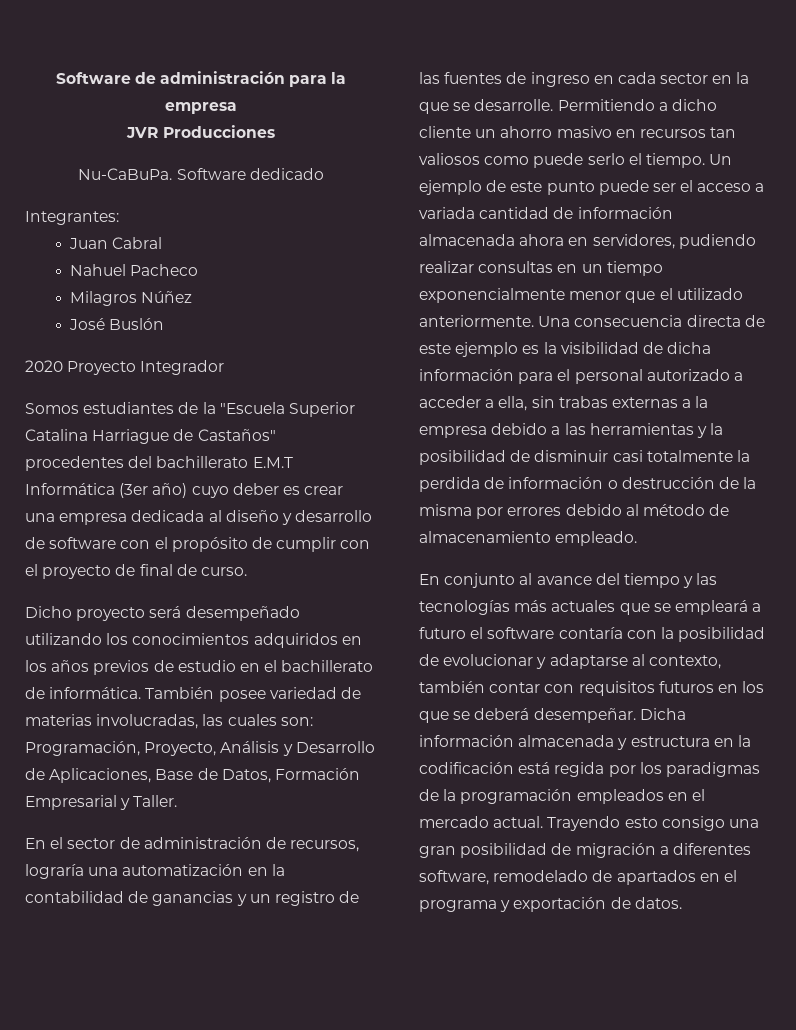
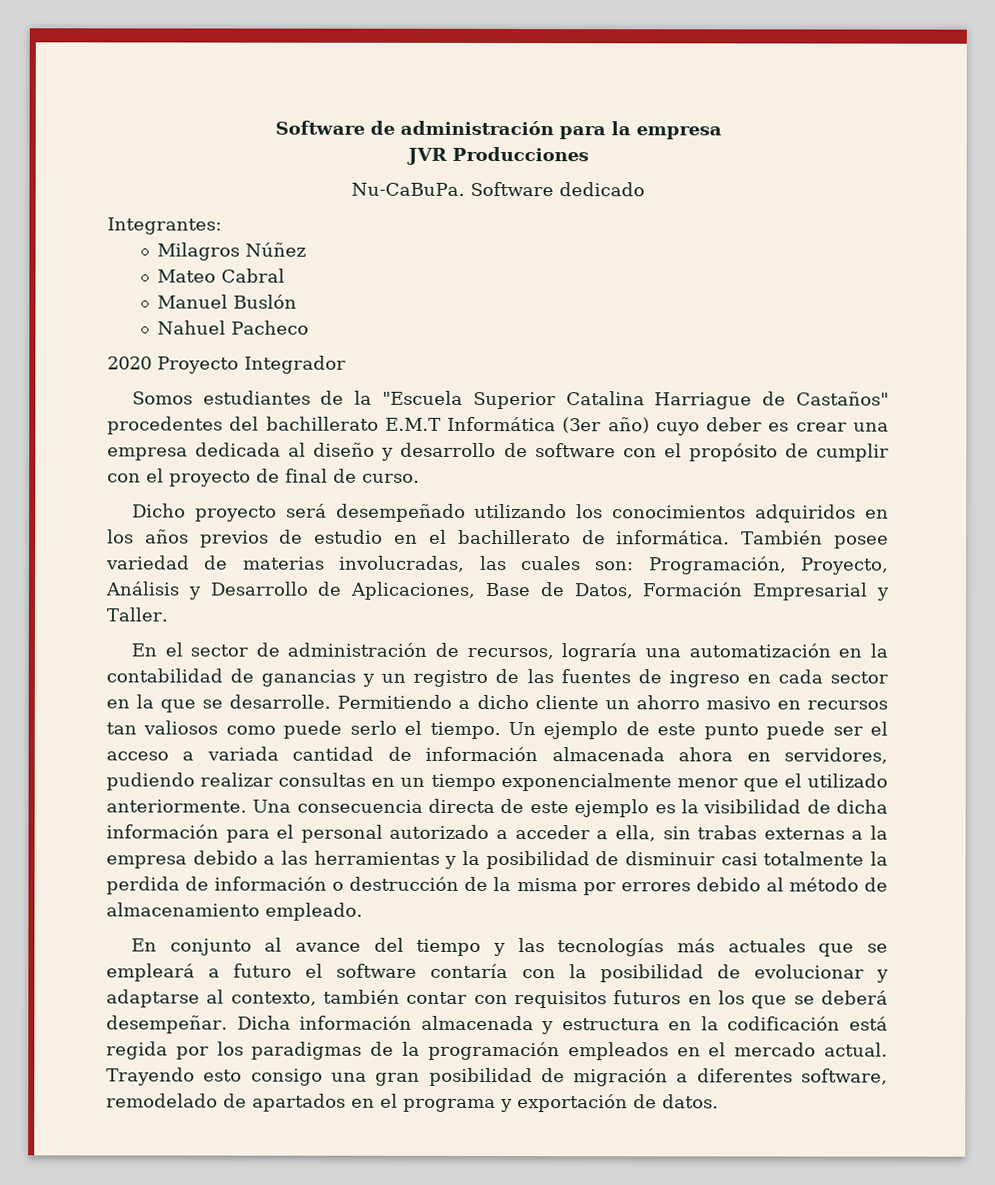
- Juan Cabral
+ Milagros Núñez
+ Mateo Cabral
+ Manuel Buslón
- Milagros Núñez
- José Buslón

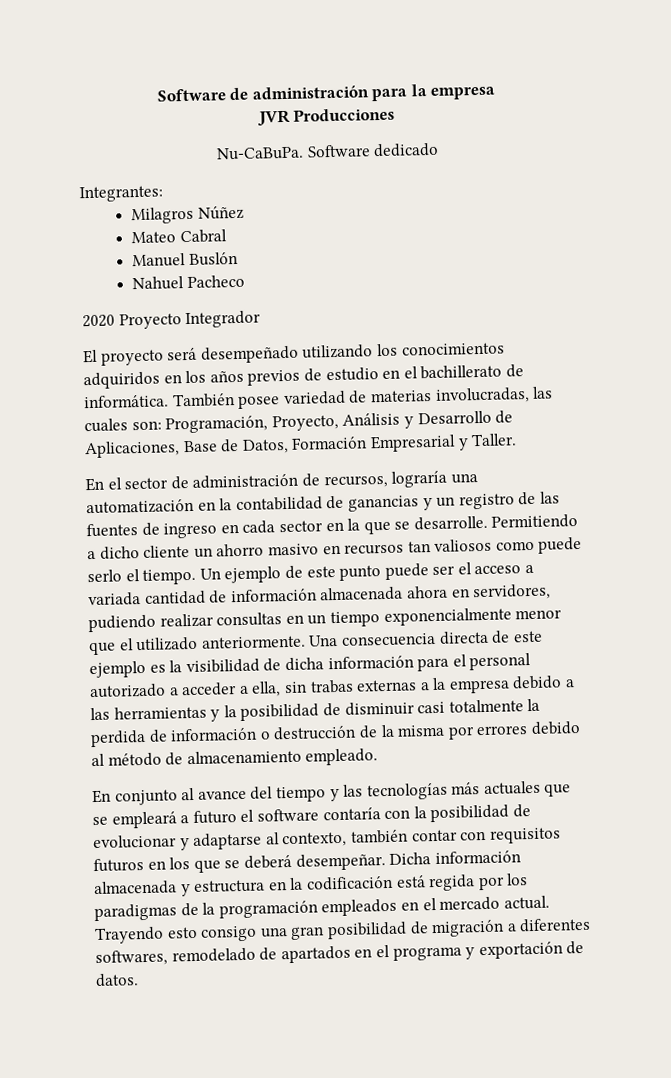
- Somos estudiantes de la "Escuela Superior Catalina Harriague de Castaños" procedentes del bachillerato E.M.T Informática (3er año) cuyo deber es crear una empresa dedicada al diseño y desarrollo de software con el propósito de cumplir con el proyecto de final de curso.
- Dicho proyecto será desempeñado utilizando los conocimientos adquiridos en los años previos de estudio en el bachillerato de informática.
+ El proyecto será desempeñado utilizando los conocimientos adquiridos en los años previos de estudio en el bachillerato de informática.
- Trayendo esto consigo una gran posibilidad de migración a diferentes software, remodelado de apartados en el programa y exportación de datos.
+ Trayendo esto consigo una gran posibilidad de migración a diferentes softwares, remodelado de apartados en el programa y exportación de datos.

